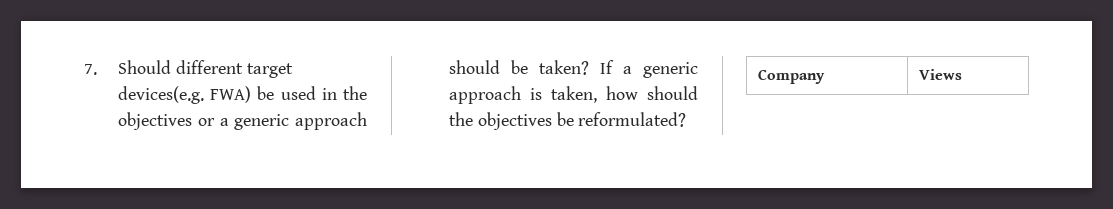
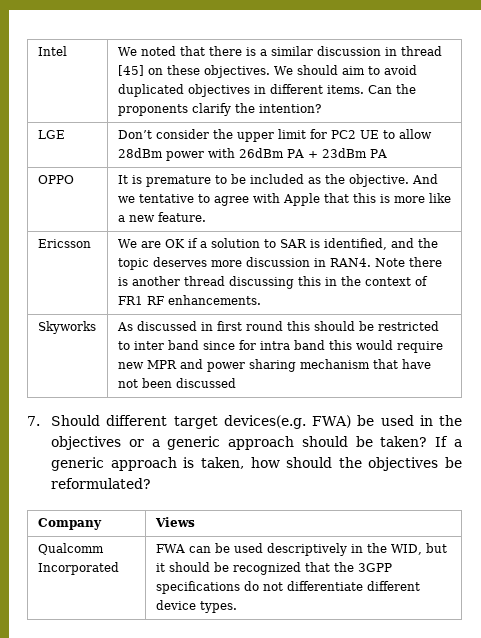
+ Intel | We noted that there is a similar discussion in thread [45] on these objectives. We should aim to avoid duplicated objectives in different items. Can the proponents clarify the intention?
+ LGE | Don’t consider the upper limit for PC2 UE to allow 28dBm power with 26dBm PA + 23dBm PA
+ OPPO | It is premature to be included as the objective. And we tentative to agree with Apple that this is more like a new feature.
+ Ericsson | We are OK if a solution to SAR is identified, and the topic deserves more discussion in RAN4. Note there is another thread discussing this in the context of FR1 RF enhancements.
+ Skyworks | As discussed in first round this should be restricted to inter band since for intra band this would require new MPR and power sharing mechanism that have not been discussed
+ Qualcomm Incorporated | FWA can be used descriptively in the WID, but it should be recognized that the 3GPP specifications do not differentiate different device types.

